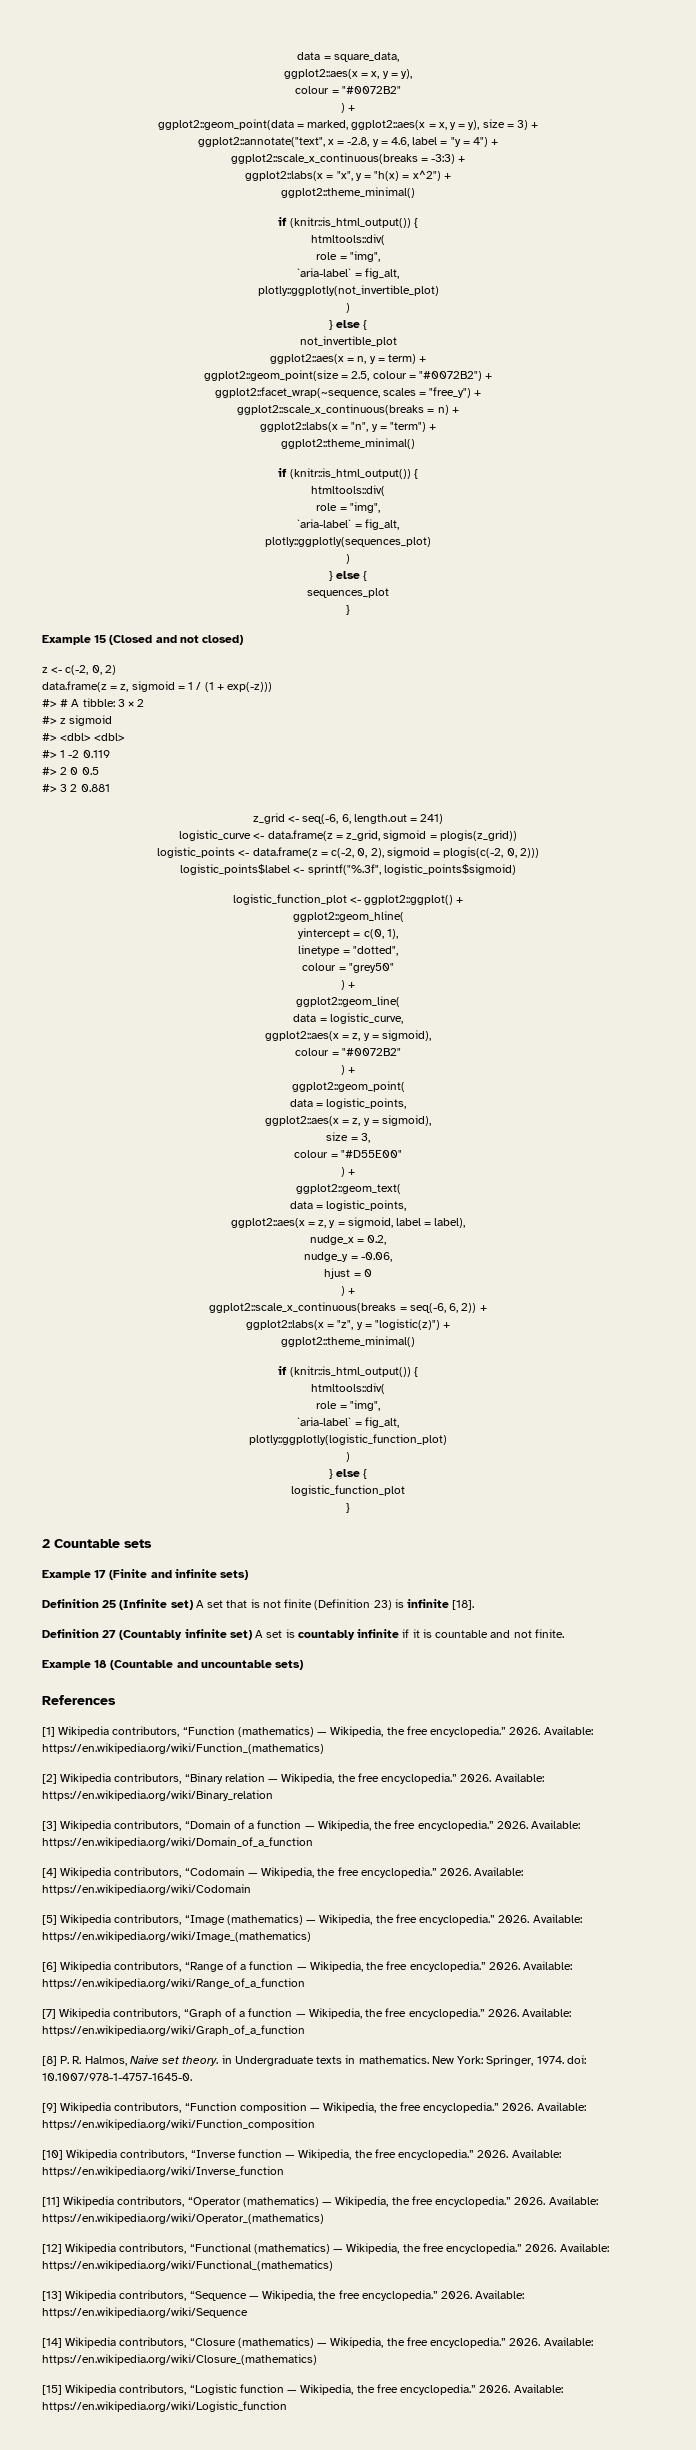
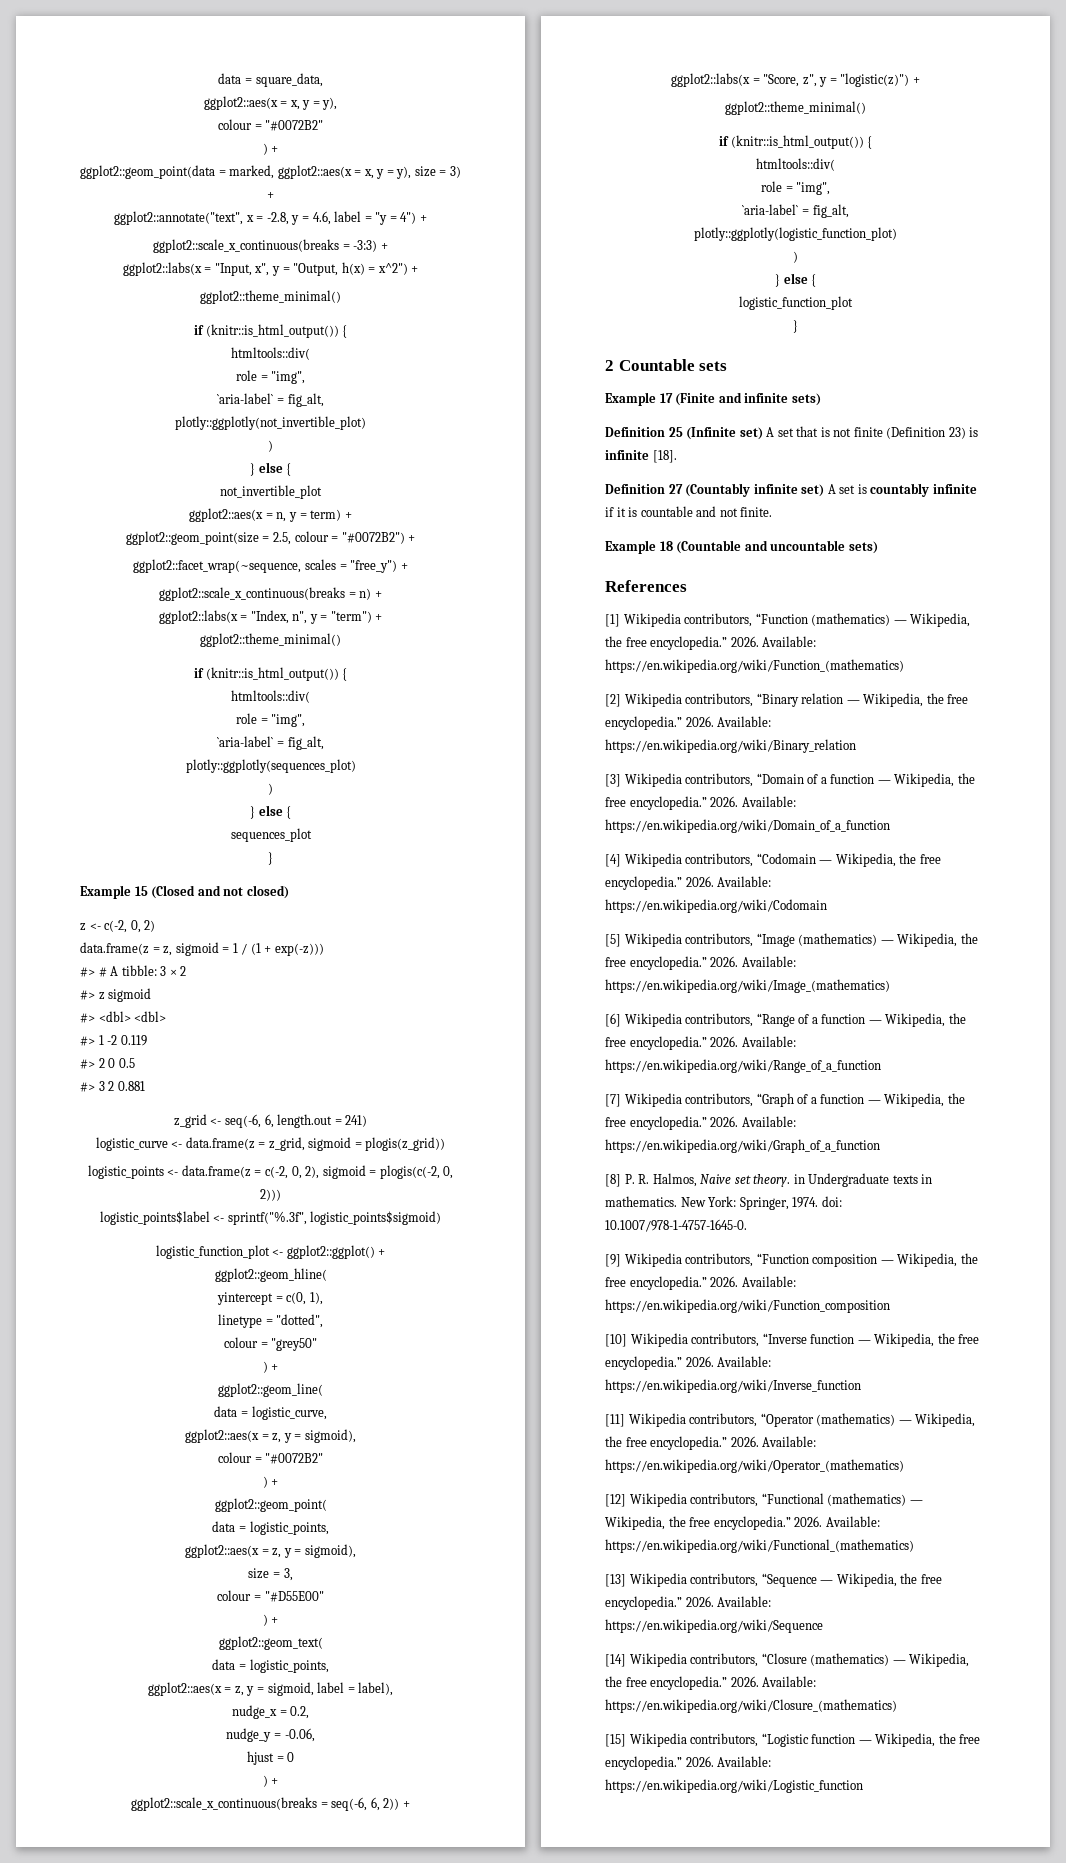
- ggplot2::labs(x = "x", y = "h(x) = x^2") +
+ ggplot2::labs(x = "Input, x", y = "Output, h(x) = x^2") +
- ggplot2::labs(x = "n", y = "term") +
+ ggplot2::labs(x = "Index, n", y = "term") +
- ggplot2::labs(x = "z", y = "logistic(z)") +
+ ggplot2::labs(x = "Score, z", y = "logistic(z)") +

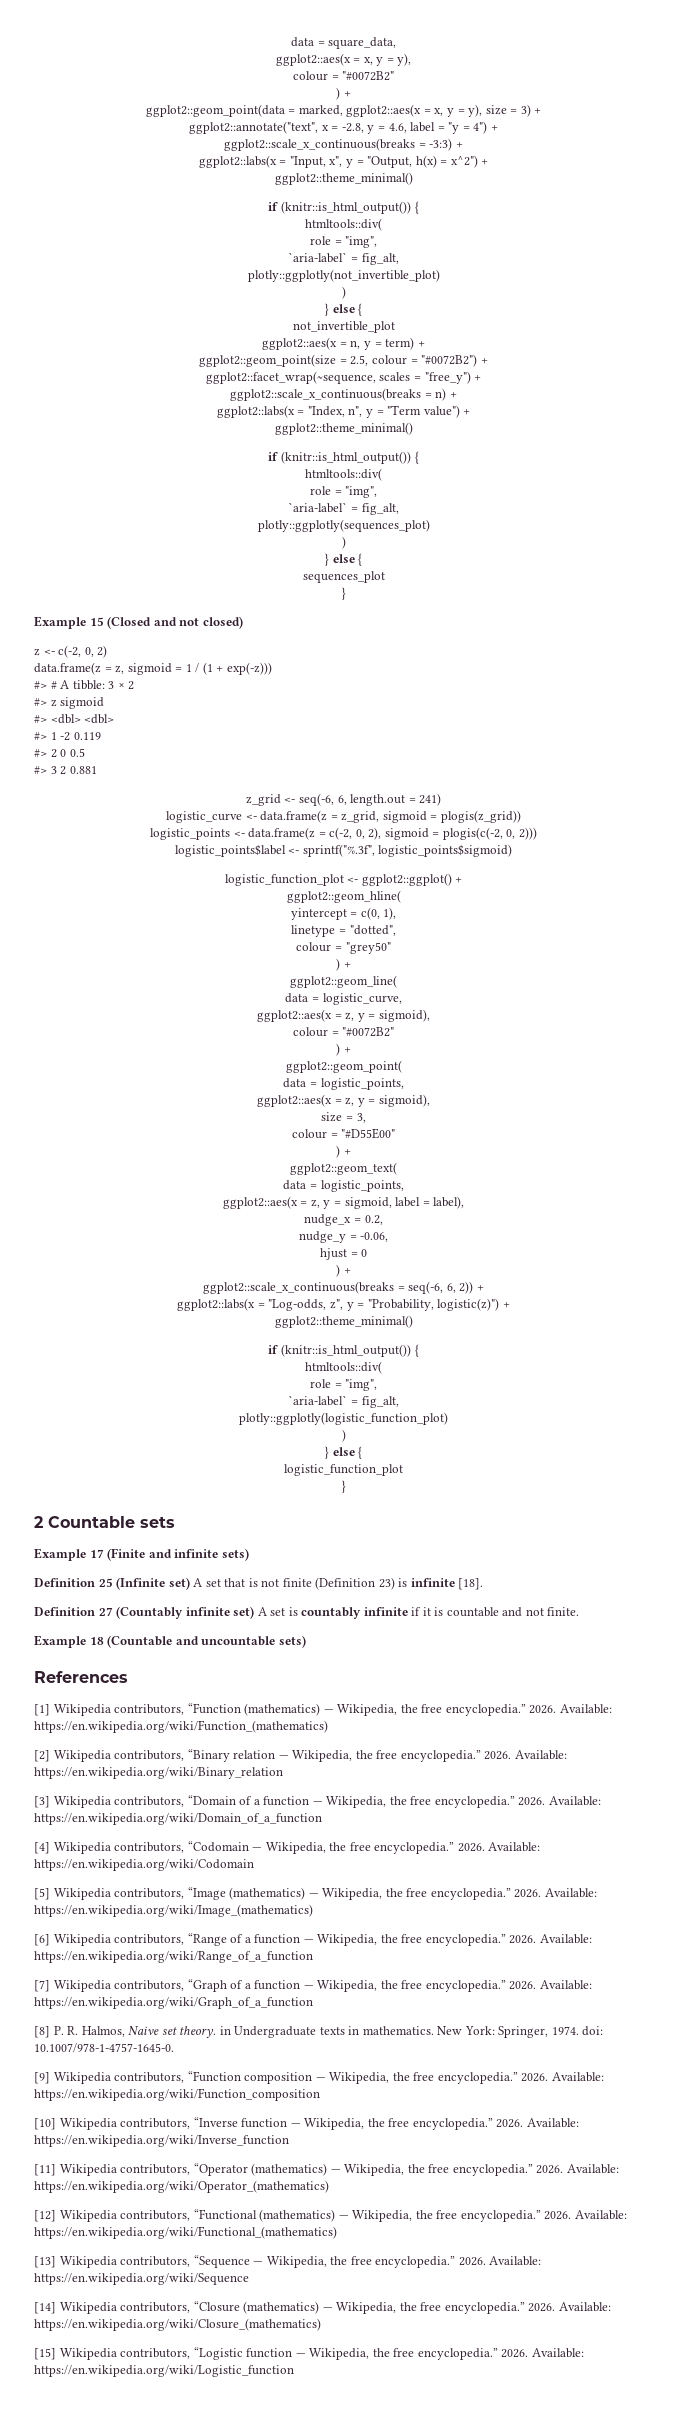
- ggplot2::labs(x = "Index, n", y = "term") +
+ ggplot2::labs(x = "Index, n", y = "Term value") +
- ggplot2::labs(x = "Score, z", y = "logistic(z)") +
+ ggplot2::labs(x = "Log-odds, z", y = "Probability, logistic(z)") +

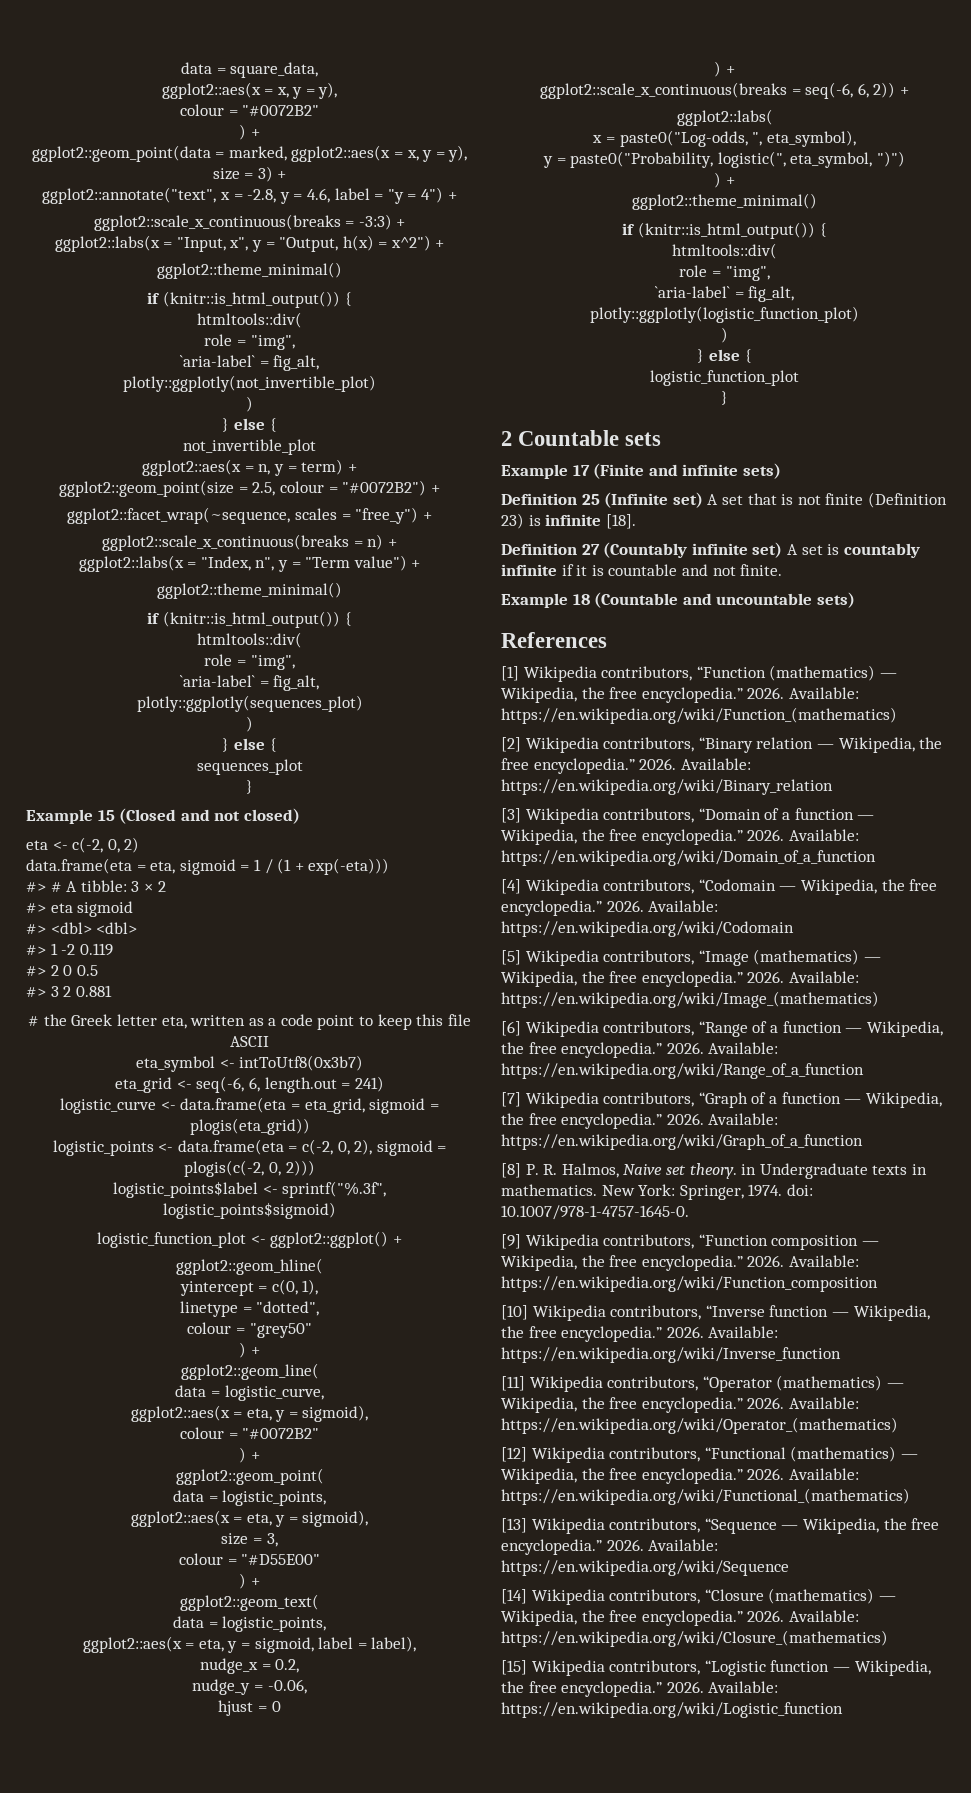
- z <- c(-2, 0, 2)
+ eta <- c(-2, 0, 2)
- data.frame(z = z, sigmoid = 1 / (1 + exp(-z)))
+ data.frame(eta = eta, sigmoid = 1 / (1 + exp(-eta)))
- #> z sigmoid
+ #> eta sigmoid
- z_grid <- seq(-6, 6, length.out = 241)
+ # the Greek letter eta, written as a code point to keep this file ASCII
+ eta_symbol <- intToUtf8(0x3b7)
+ eta_grid <- seq(-6, 6, length.out = 241)
- logistic_curve <- data.frame(z = z_grid, sigmoid = plogis(z_grid))
+ logistic_curve <- data.frame(eta = eta_grid, sigmoid = plogis(eta_grid))
- logistic_points <- data.frame(z = c(-2, 0, 2), sigmoid = plogis(c(-2, 0, 2)))
+ logistic_points <- data.frame(eta = c(-2, 0, 2), sigmoid = plogis(c(-2, 0, 2)))
  data = logistic_curve,
- ggplot2::aes(x = z, y = sigmoid),
+ ggplot2::aes(x = eta, y = sigmoid),
  ggplot2::geom_point(
  data = logistic_points,
- ggplot2::aes(x = z, y = sigmoid),
+ ggplot2::aes(x = eta, y = sigmoid),
- ggplot2::aes(x = z, y = sigmoid, label = label),
+ ggplot2::aes(x = eta, y = sigmoid, label = label),
- ggplot2::labs(x = "Log-odds, z", y = "Probability, logistic(z)") +
+ ggplot2::labs(
+ x = paste0("Log-odds, ", eta_symbol),
+ y = paste0("Probability, logistic(", eta_symbol, ")")
+ ) +

